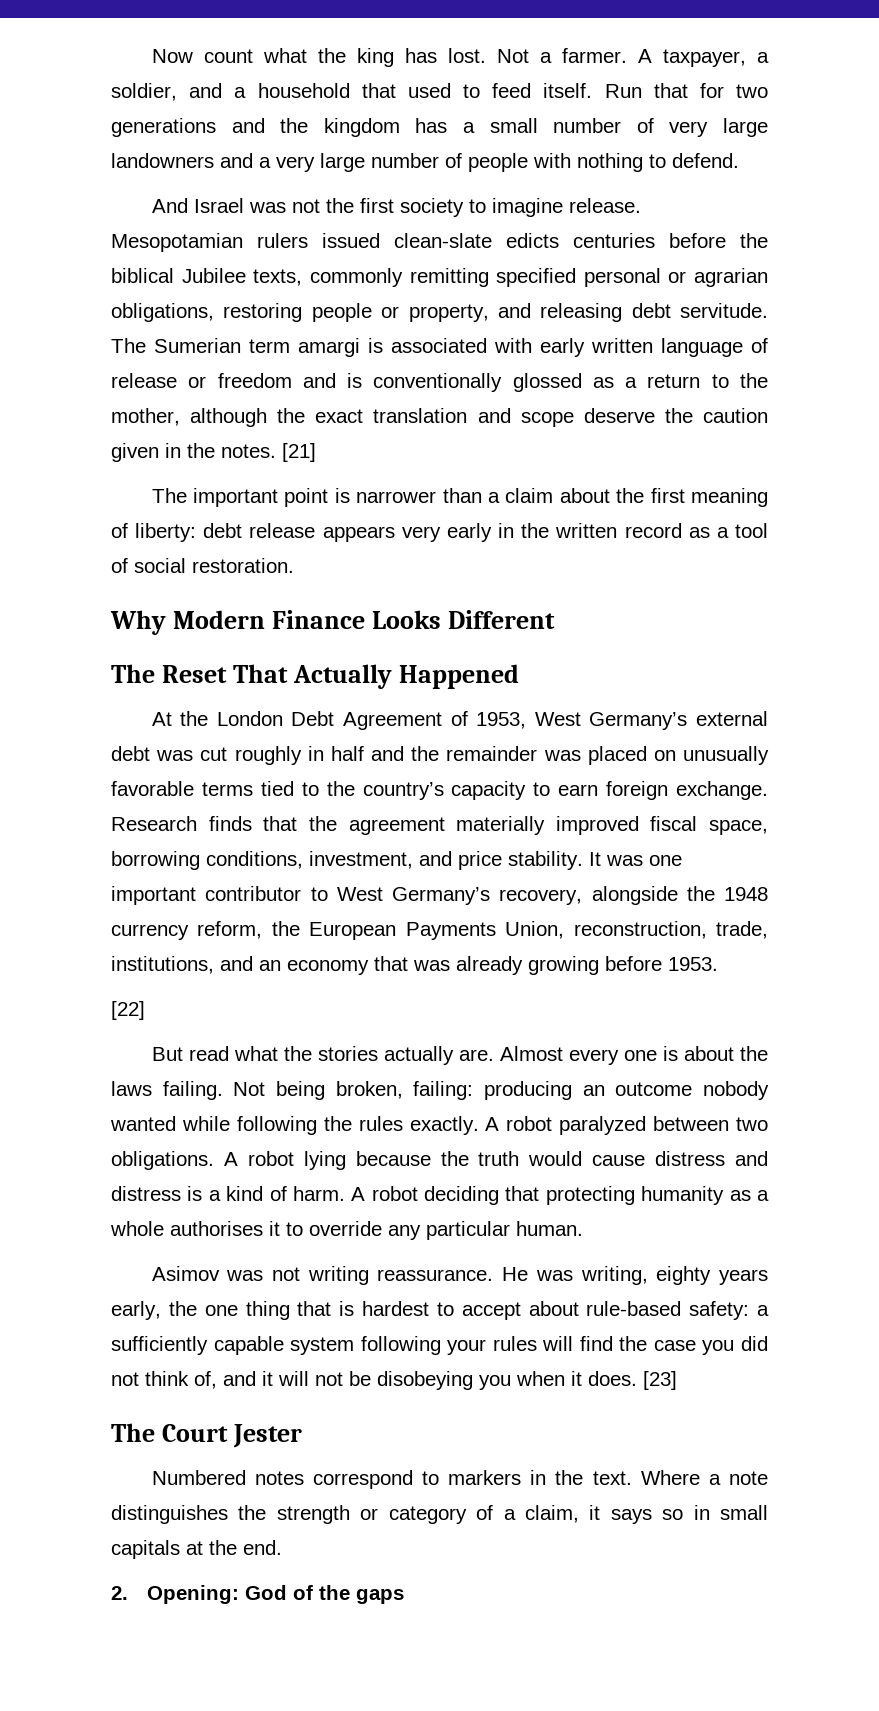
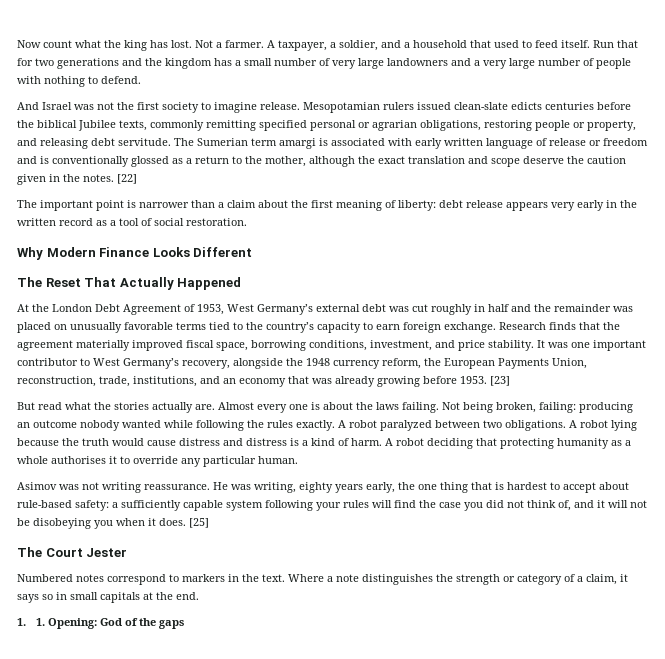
- [21]
+ [22]
- It was one important contributor to West Germany’s recovery, alongside the 1948 currency reform, the European Payments Union, reconstruction, trade, institutions, and an economy that was already growing before 1953.
- [22]
+ It was one important contributor to West Germany’s recovery, alongside the 1948 currency reform, the European Payments Union, reconstruction, trade, institutions, and an economy that was already growing before 1953. [23]
- [23]
+ [25]
- 2. Opening: God of the gaps
+ 1. 1. Opening: God of the gaps

